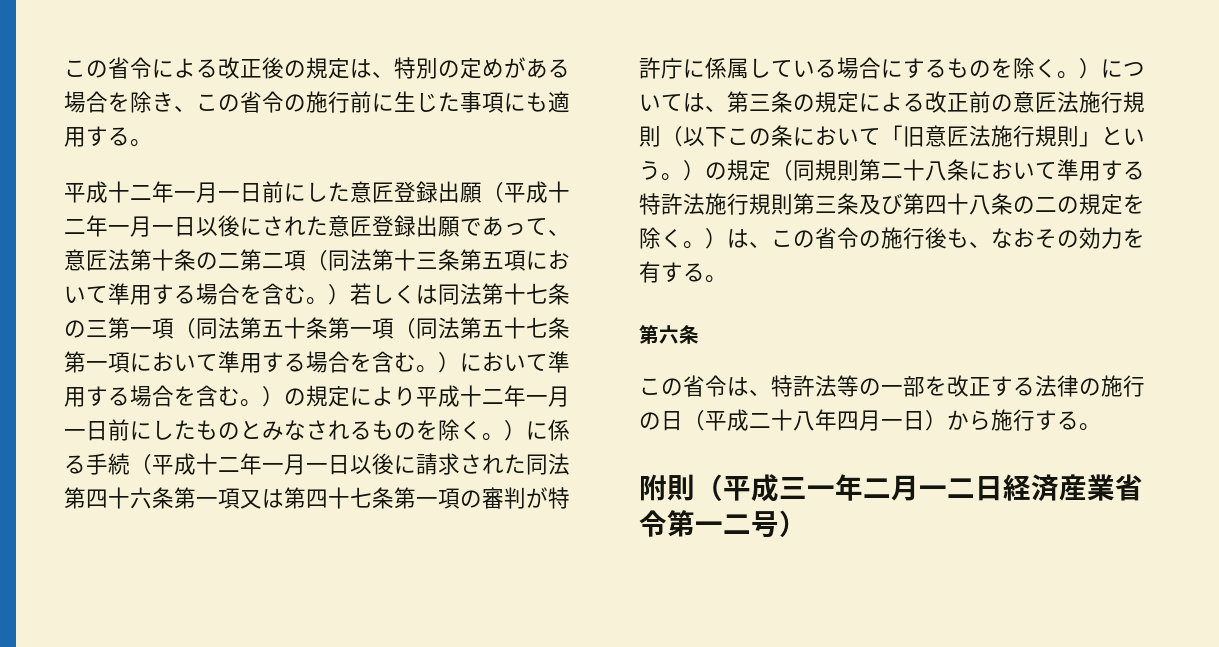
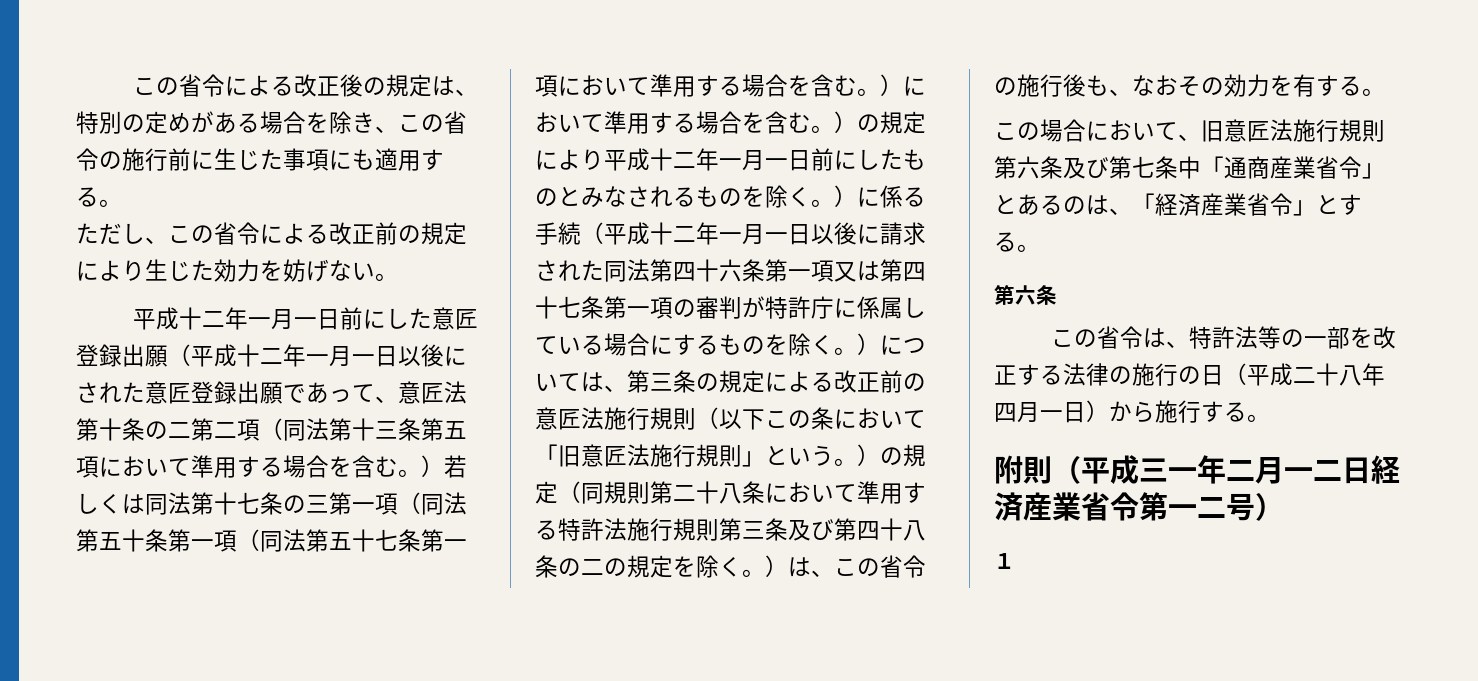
+ ただし、この省令による改正前の規定により生じた効力を妨げない。
+ この場合において、旧意匠法施行規則第六条及び第七条中「通商産業省令」とあるのは、「経済産業省令」とする。
+ １

